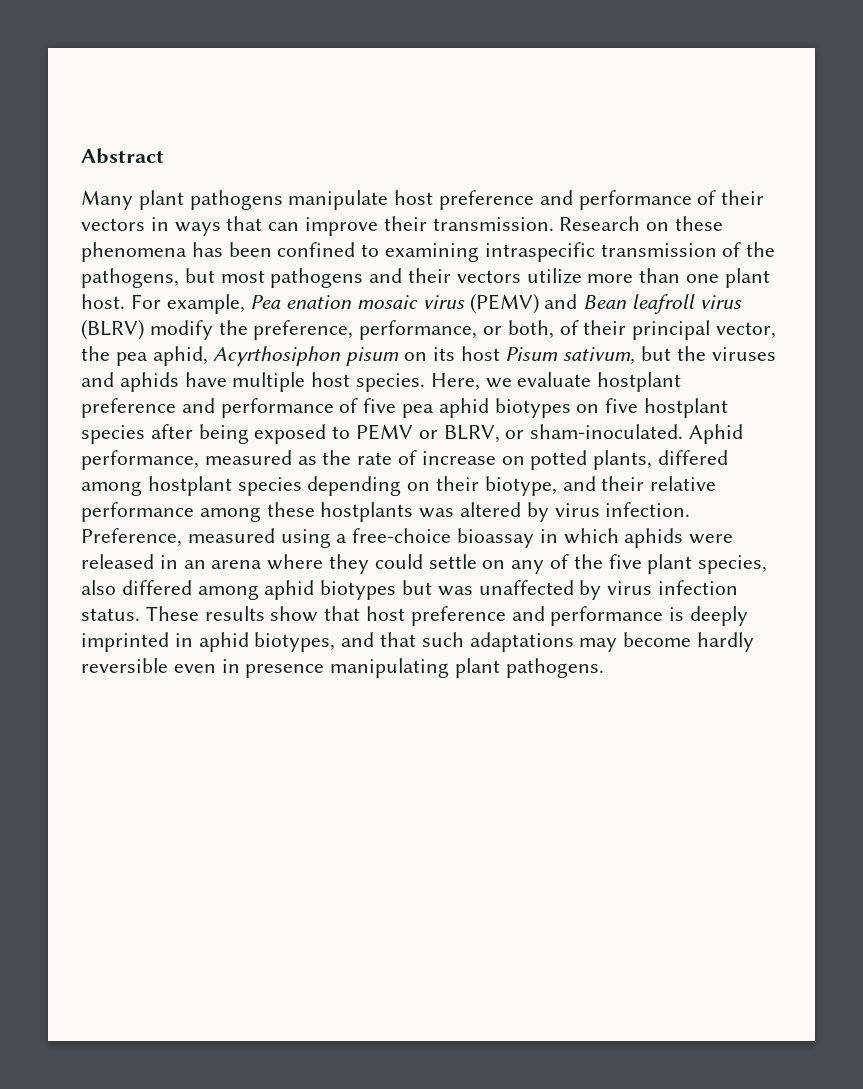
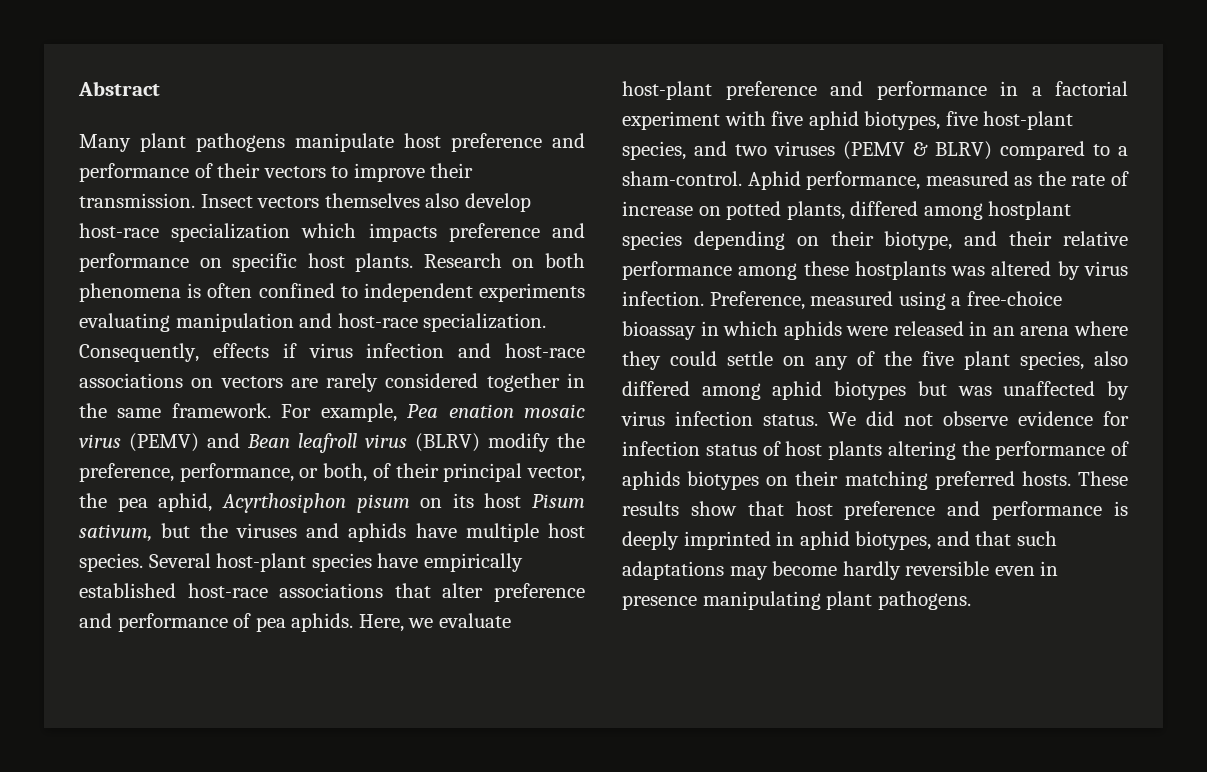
- Many plant pathogens manipulate host preference and performance of their vectors in ways that can improve their transmission. Research on these phenomena has been confined to examining intraspecific transmission of the pathogens, but most pathogens and their vectors utilize more than one plant host.
+ Many plant pathogens manipulate host preference and performance of their vectors to improve their transmission. Insect vectors themselves also develop host-race specialization which impacts preference and performance on specific host plants. Research on both phenomena is often confined to independent experiments evaluating manipulation and host-race specialization. Consequently, effects if virus infection and host-race associations on vectors are rarely considered together in the same framework.
- Here, we evaluate hostplant preference and performance of five pea aphid biotypes on five hostplant species after being exposed to PEMV or BLRV, or sham-inoculated.
+ Several host-plant species have empirically established host-race associations that alter preference and performance of pea aphids. Here, we evaluate host-plant preference and performance in a factorial experiment with five aphid biotypes, five host-plant species, and two viruses (PEMV & BLRV) compared to a sham-control.
+ We did not observe evidence for infection status of host plants altering the performance of aphids biotypes on their matching preferred hosts.

